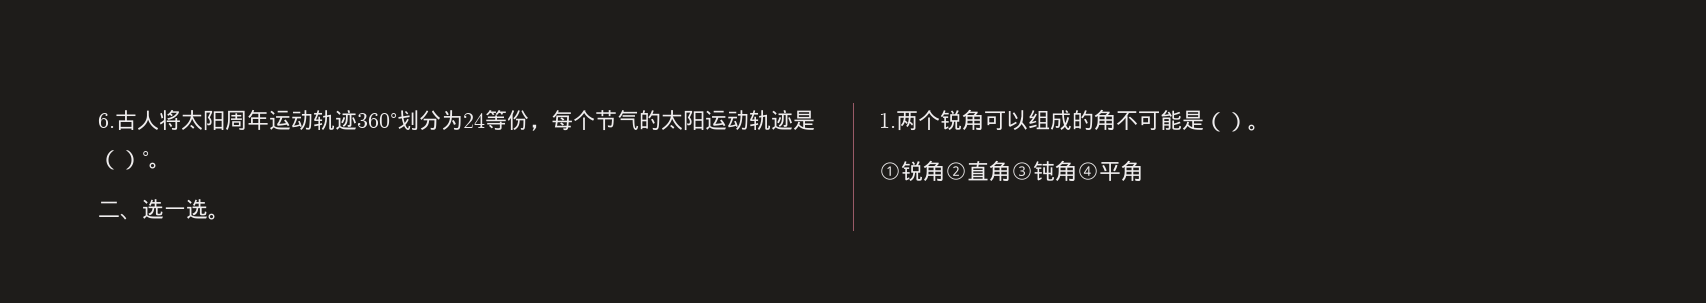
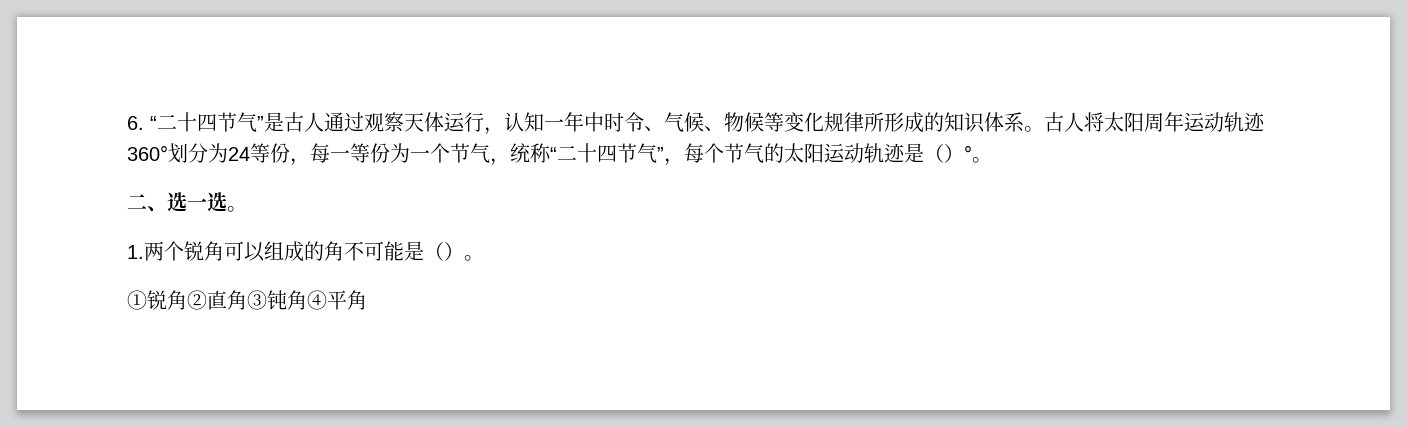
- 6.古人将太阳周年运动轨迹360°划分为24等份，每个节气的太阳运动轨迹是（）°。
+ 6. “二十四节气”是古人通过观察天体运行，认知一年中时令、气候、物候等变化规律所形成的知识体系。古人将太阳周年运动轨迹360°划分为24等份，每一等份为一个节气，统称“二十四节气”，每个节气的太阳运动轨迹是（）°。

